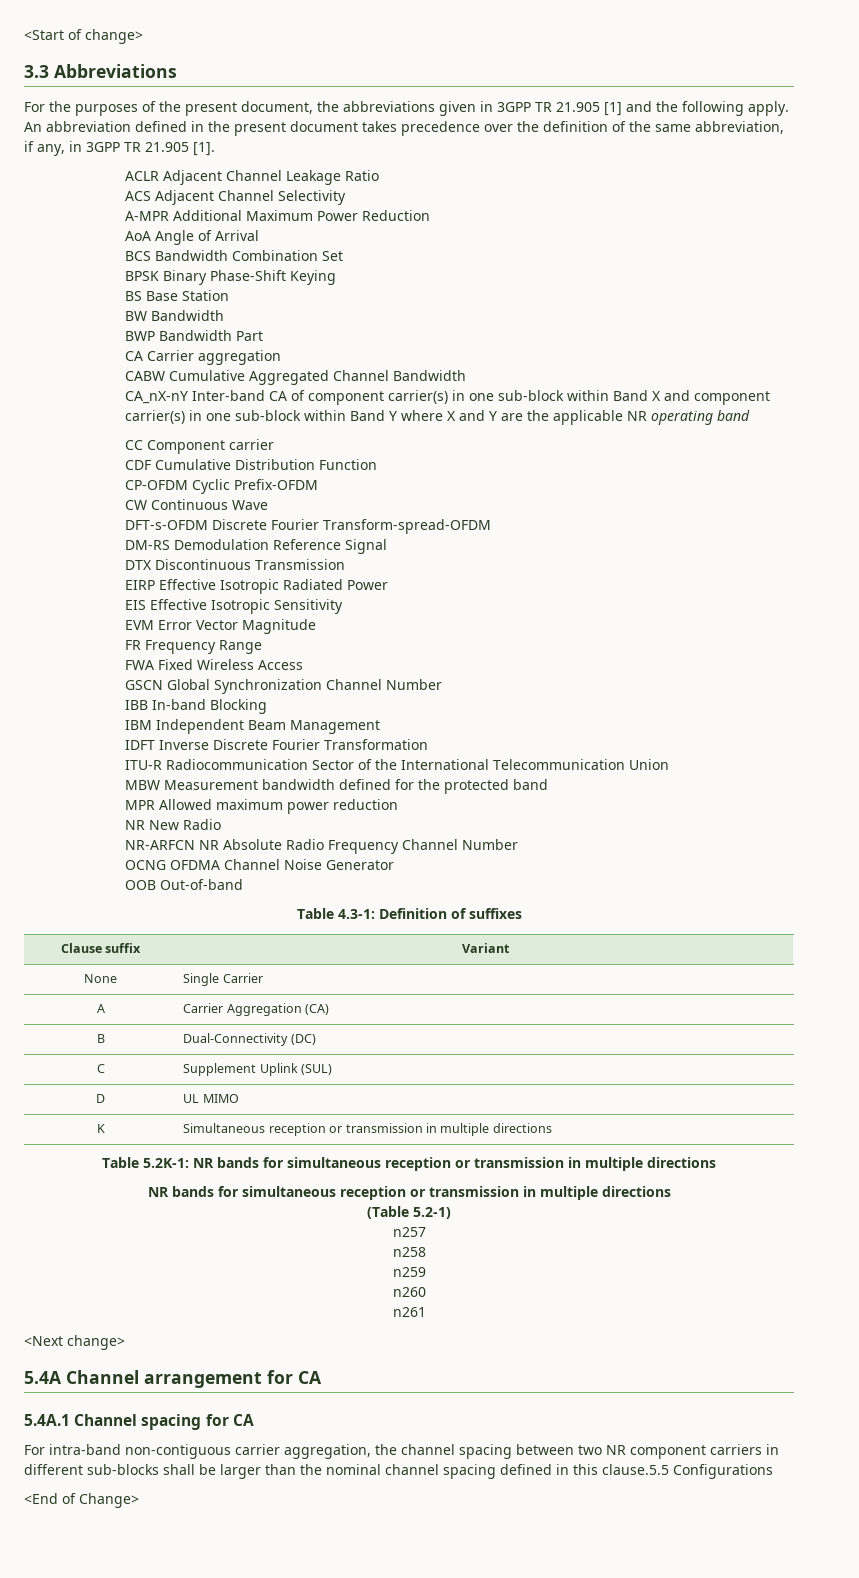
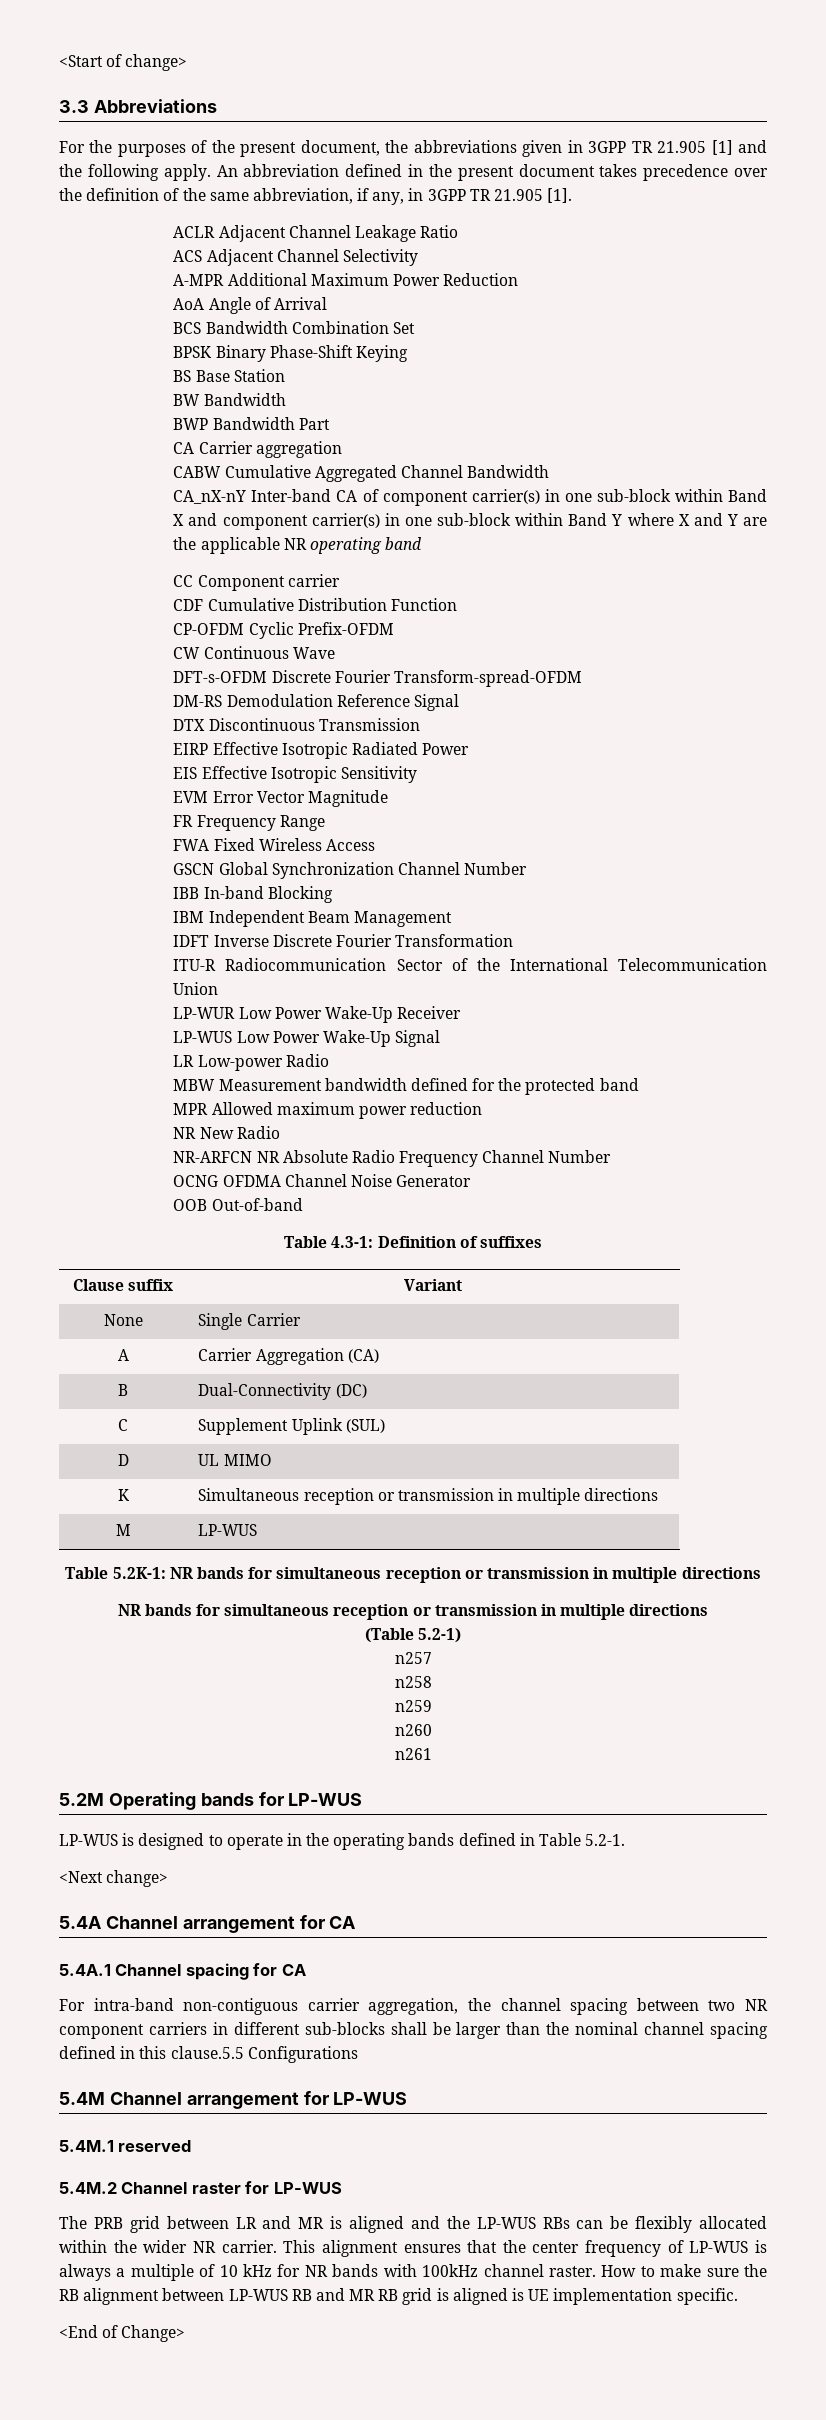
+ LP-WUR Low Power Wake-Up Receiver
+ LP-WUS Low Power Wake-Up Signal
+ LR Low-power Radio
+ M | LP-WUS
+ 5.2M Operating bands for LP-WUS
+ LP-WUS is designed to operate in the operating bands defined in Table 5.2-1.
+ 5.4M Channel arrangement for LP-WUS
+ 5.4M.1 reserved
+ 5.4M.2 Channel raster for LP-WUS
+ The PRB grid between LR and MR is aligned and the LP-WUS RBs can be flexibly allocated within the wider NR carrier. This alignment ensures that the center frequency of LP-WUS is always a multiple of 10 kHz for NR bands with 100kHz channel raster. How to make sure the RB alignment between LP-WUS RB and MR RB grid is aligned is UE implementation specific.

